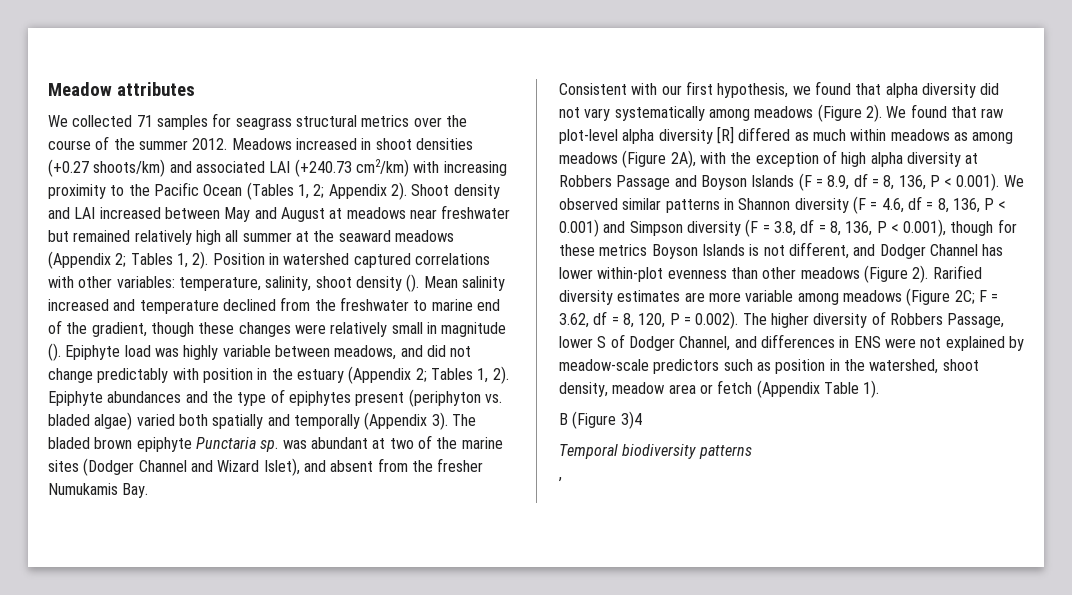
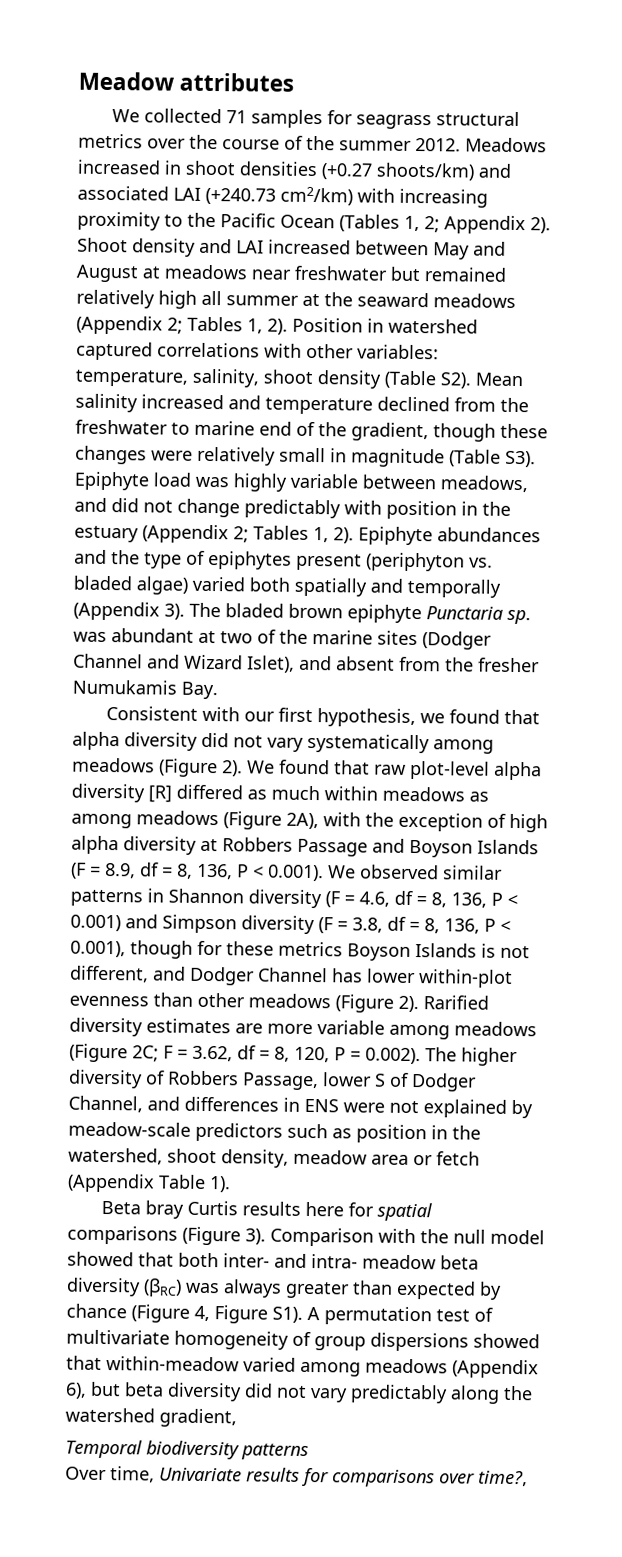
- Position in watershed captured correlations with other variables: temperature, salinity, shoot density (). Mean salinity increased and temperature declined from the freshwater to marine end of the gradient, though these changes were relatively small in magnitude (). Epiphyte load was highly variable between meadows, and did not change predictably with position in the estuary (Appendix 2; Tables 1, 2).
+ Position in watershed captured correlations with other variables: temperature, salinity, shoot density (Table S2). Mean salinity increased and temperature declined from the freshwater to marine end of the gradient, though these changes were relatively small in magnitude (Table S3). Epiphyte load was highly variable between meadows, and did not change predictably with position in the estuary (Appendix 2; Tables 1, 2).
- B (Figure 3)4
+ Beta bray Curtis results here for spatial comparisons (Figure 3). Comparison with the null model showed that both inter- and intra- meadow beta diversity (βRC) was always greater than expected by chance (Figure 4, Figure S1). A permutation test of multivariate homogeneity of group dispersions showed that within-meadow varied among meadows (Appendix 6), but beta diversity did not vary predictably along the watershed gradient,
  Temporal biodiversity patterns
- ,
+ Over time, Univariate results for comparisons over time?,

